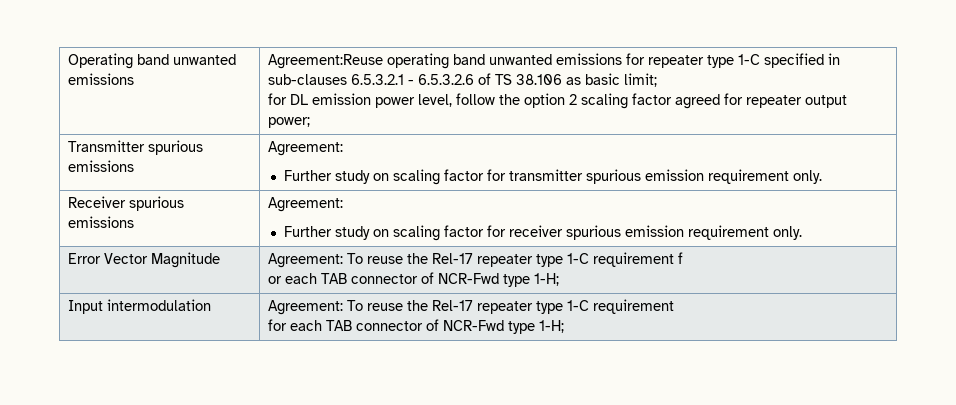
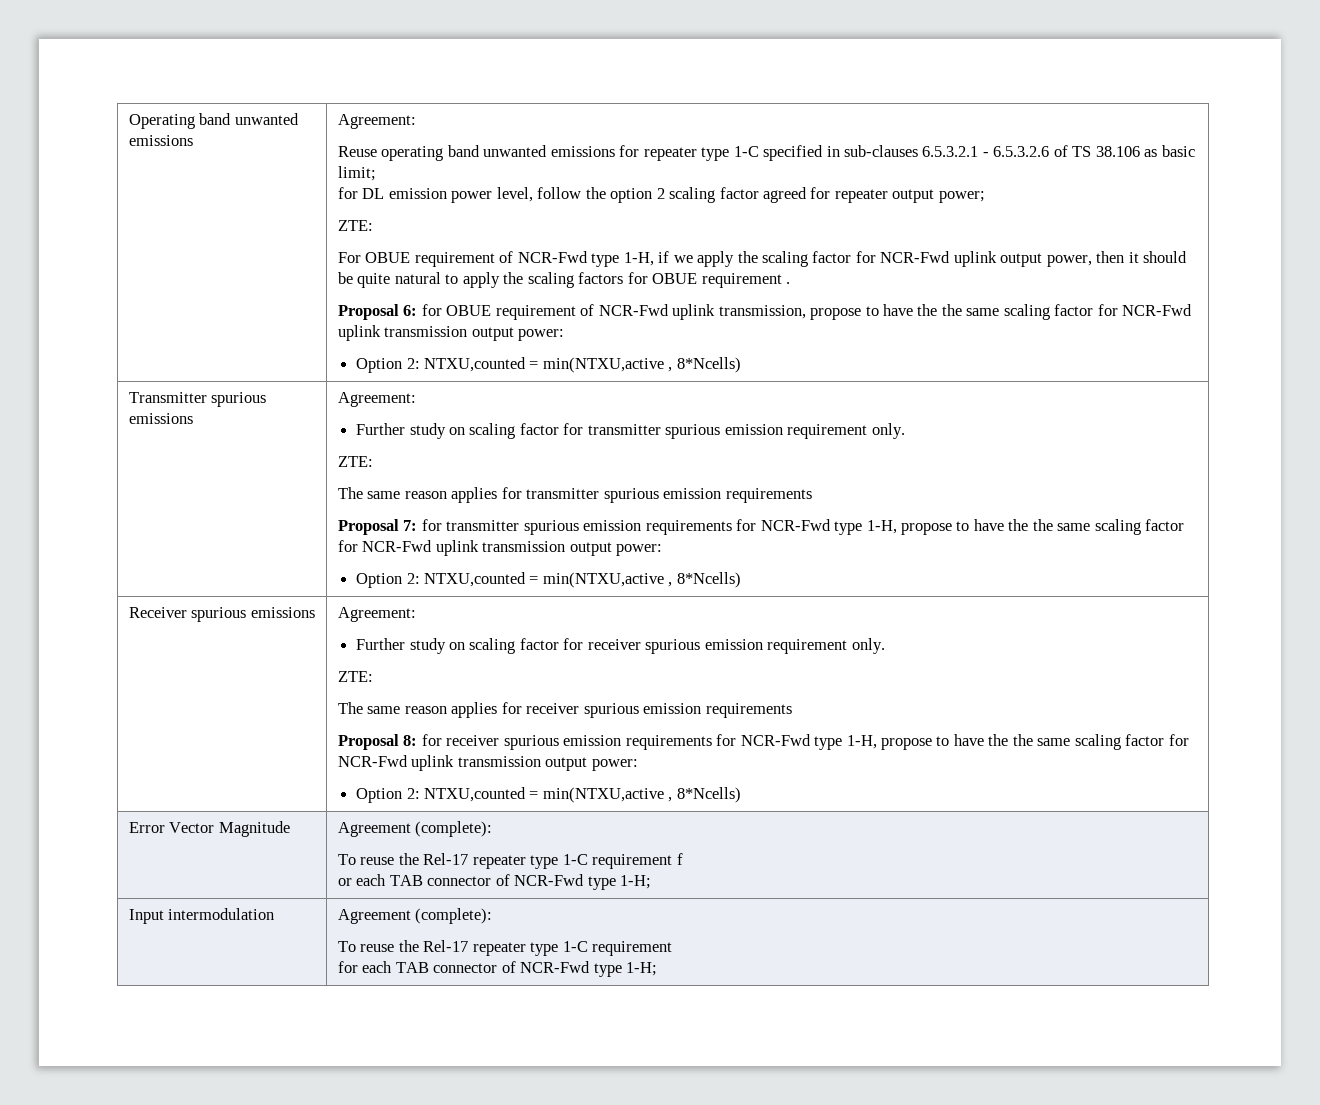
- Operating band unwanted emissions | Agreement:Reuse operating band unwanted emissions for repeater type 1-C specified in sub-clauses 6.5.3.2.1 - 6.5.3.2.6 of TS 38.106 as basic limit;
+ Operating band unwanted emissions | Agreement:
+ Reuse operating band unwanted emissions for repeater type 1-C specified in sub-clauses 6.5.3.2.1 - 6.5.3.2.6 of TS 38.106 as basic limit;
  for DL emission power level, follow the option 2 scaling factor agreed for repeater output power;
+ ZTE:
+ For OBUE requirement of NCR-Fwd type 1-H, if we apply the scaling factor for NCR-Fwd uplink output power, then it should be quite natural to apply the scaling factors for OBUE requirement .
+ Proposal 6: for OBUE requirement of NCR-Fwd uplink transmission, propose to have the the same scaling factor for NCR-Fwd uplink transmission output power:
+ Option 2: NTXU,counted = min(NTXU,active , 8*Ncells)
  Further study on scaling factor for transmitter spurious emission requirement only.
+ ZTE:
+ The same reason applies for transmitter spurious emission requirements
+ Proposal 7: for transmitter spurious emission requirements for NCR-Fwd type 1-H, propose to have the the same scaling factor for NCR-Fwd uplink transmission output power:
+ Option 2: NTXU,counted = min(NTXU,active , 8*Ncells)
  Further study on scaling factor for receiver spurious emission requirement only.
+ ZTE:
+ The same reason applies for receiver spurious emission requirements
+ Proposal 8: for receiver spurious emission requirements for NCR-Fwd type 1-H, propose to have the the same scaling factor for NCR-Fwd uplink transmission output power:
+ Option 2: NTXU,counted = min(NTXU,active , 8*Ncells)
- Error Vector Magnitude | Agreement: To reuse the Rel-17 repeater type 1-C requirement f
+ Error Vector Magnitude | Agreement (complete):
+ To reuse the Rel-17 repeater type 1-C requirement f
- Input intermodulation | Agreement: To reuse the Rel-17 repeater type 1-C requirement
+ Input intermodulation | Agreement (complete):
+ To reuse the Rel-17 repeater type 1-C requirement

